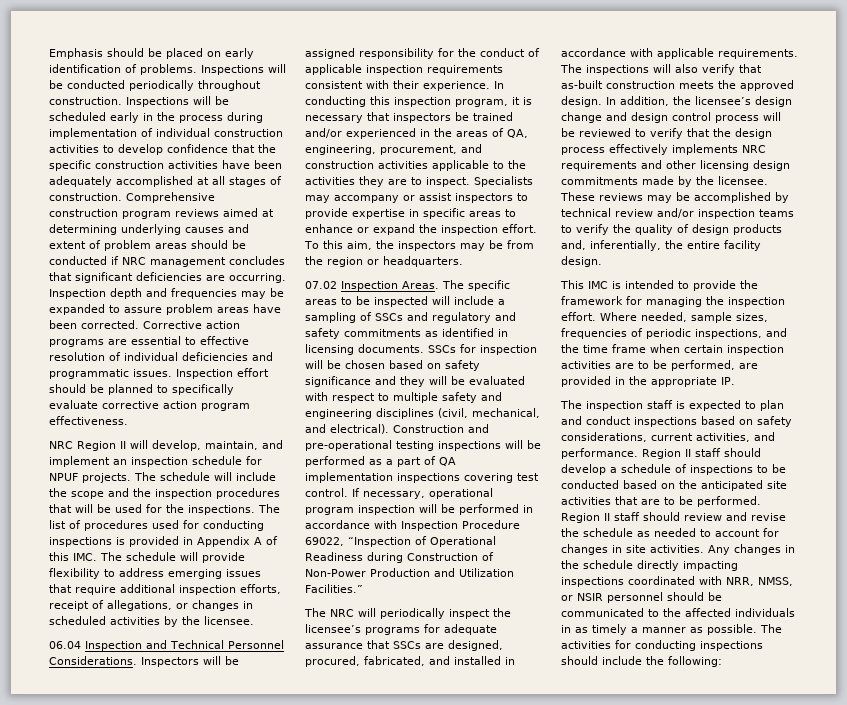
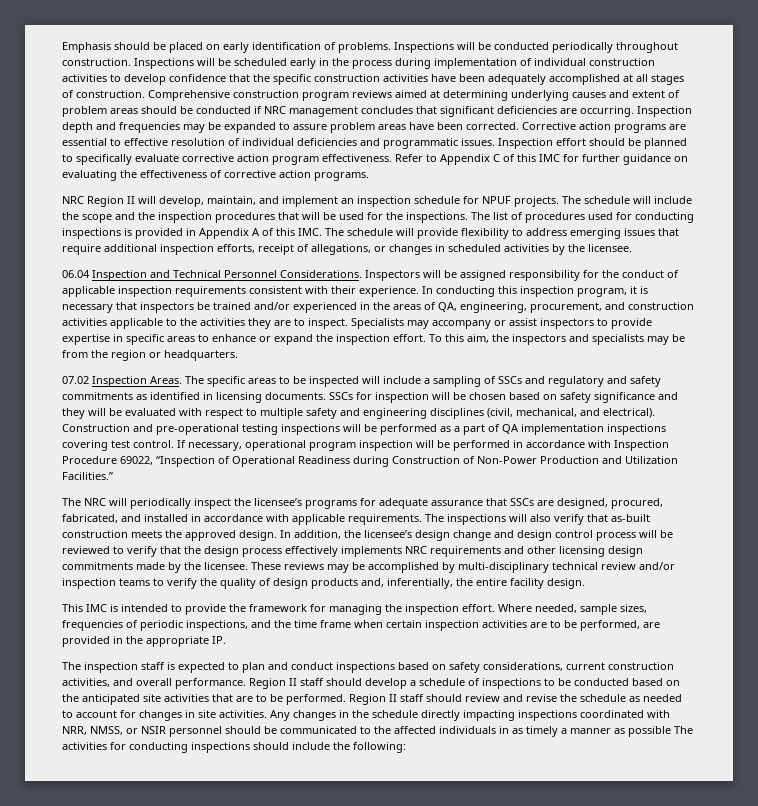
+ Refer to Appendix C of this IMC for further guidance on evaluating the effectiveness of corrective action programs.
- To this aim, the inspectors may be from the region or headquarters.
+ To this aim, the inspectors and specialists may be from the region or headquarters.
- These reviews may be accomplished by technical review and/or inspection teams to verify the quality of design products and, inferentially, the entire facility design.
+ These reviews may be accomplished by multi-disciplinary technical review and/or inspection teams to verify the quality of design products and, inferentially, the entire facility design.
- The inspection staff is expected to plan and conduct inspections based on safety considerations, current activities, and performance.
+ The inspection staff is expected to plan and conduct inspections based on safety considerations, current construction activities, and overall performance.
- Any changes in the schedule directly impacting inspections coordinated with NRR, NMSS, or NSIR personnel should be communicated to the affected individuals in as timely a manner as possible. The activities for conducting inspections should include the following:
+ Any changes in the schedule directly impacting inspections coordinated with NRR, NMSS, or NSIR personnel should be communicated to the affected individuals in as timely a manner as possible The activities for conducting inspections should include the following:

